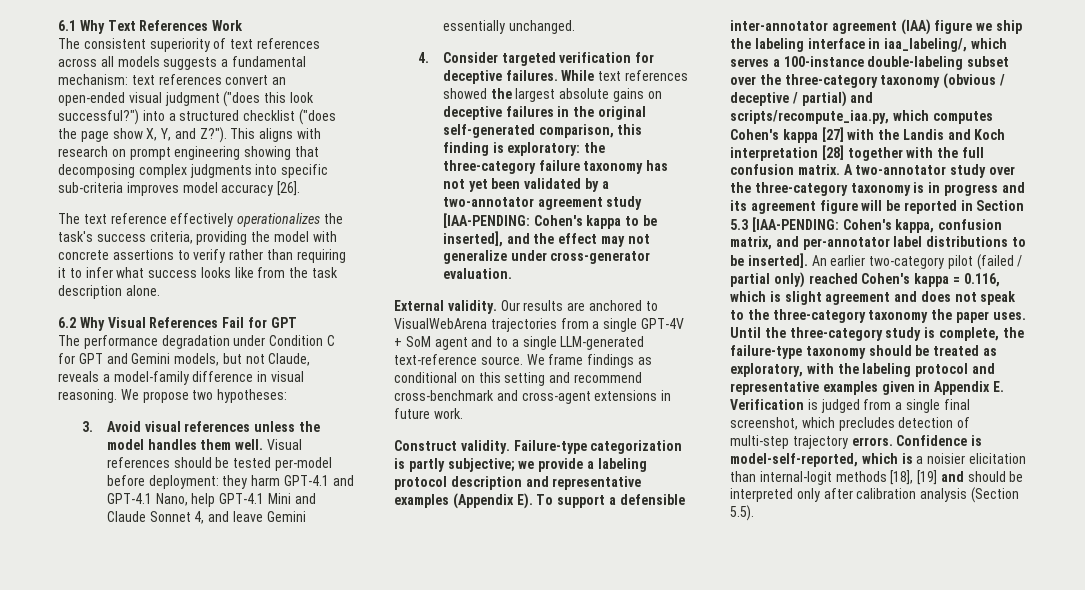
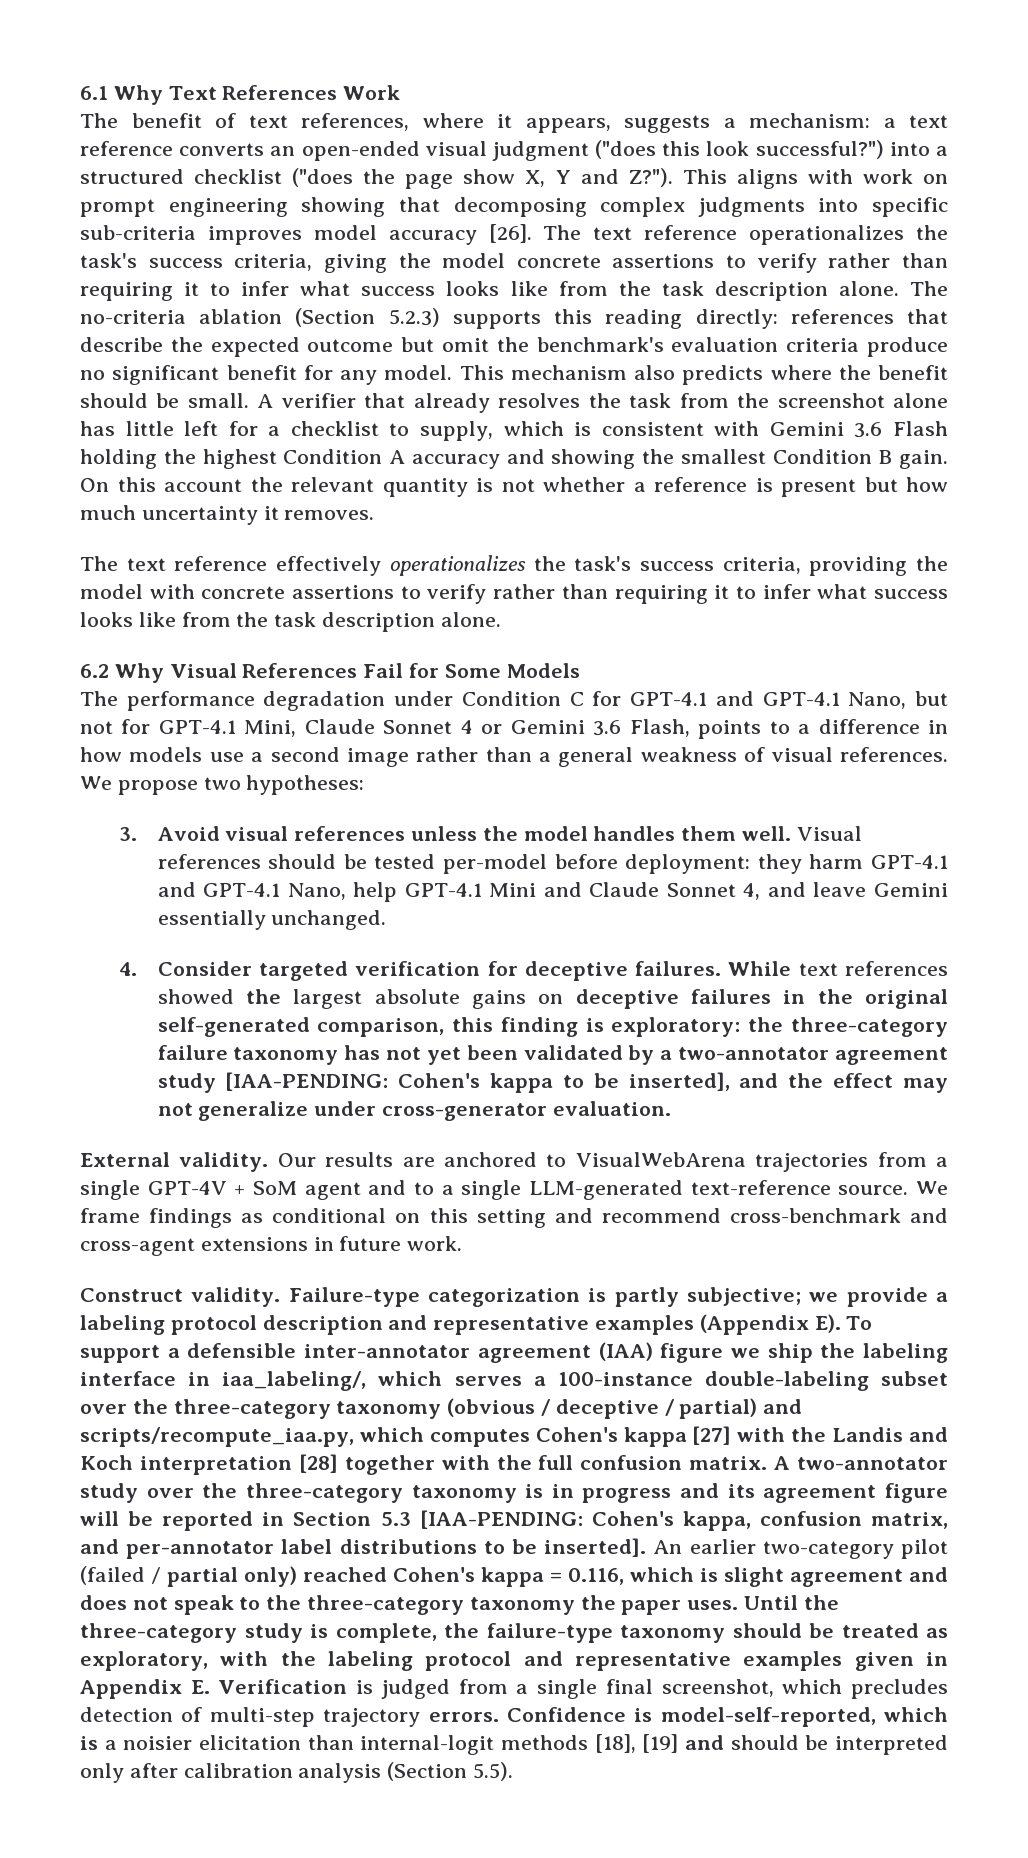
- The consistent superiority of text references across all models suggests a fundamental mechanism: text references convert an open-ended visual judgment ("does this look successful?") into a structured checklist ("does the page show X, Y, and Z?").
+ The benefit of text references, where it appears, suggests a mechanism: a text reference converts an open-ended visual judgment ("does this look successful?") into a structured checklist ("does the page show X, Y and Z?").
- This aligns with research on prompt engineering showing that decomposing complex judgments into specific sub-criteria improves model accuracy [26].
+ This aligns with work on prompt engineering showing that decomposing complex judgments into specific sub-criteria improves model accuracy [26]. The text reference operationalizes the task's success criteria, giving the model concrete assertions to verify rather than requiring it to infer what success looks like from the task description alone. The no-criteria ablation (Section 5.2.3) supports this reading directly: references that describe the expected outcome but omit the benchmark's evaluation criteria produce no significant benefit for any model. This mechanism also predicts where the benefit should be small. A verifier that already resolves the task from the screenshot alone has little left for a checklist to supply, which is consistent with Gemini 3.6 Flash holding the highest Condition A accuracy and showing the smallest Condition B gain. On this account the relevant quantity is not whether a reference is present but how much uncertainty it removes.
- 6.2 Why Visual References Fail for GPT
+ 6.2 Why Visual References Fail for Some Models
- The performance degradation under Condition C for GPT and Gemini models, but not Claude, reveals a model-family difference in visual reasoning.
+ The performance degradation under Condition C for GPT-4.1 and GPT-4.1 Nano, but not for GPT-4.1 Mini, Claude Sonnet 4 or Gemini 3.6 Flash, points to a difference in how models use a second image rather than a general weakness of visual references.

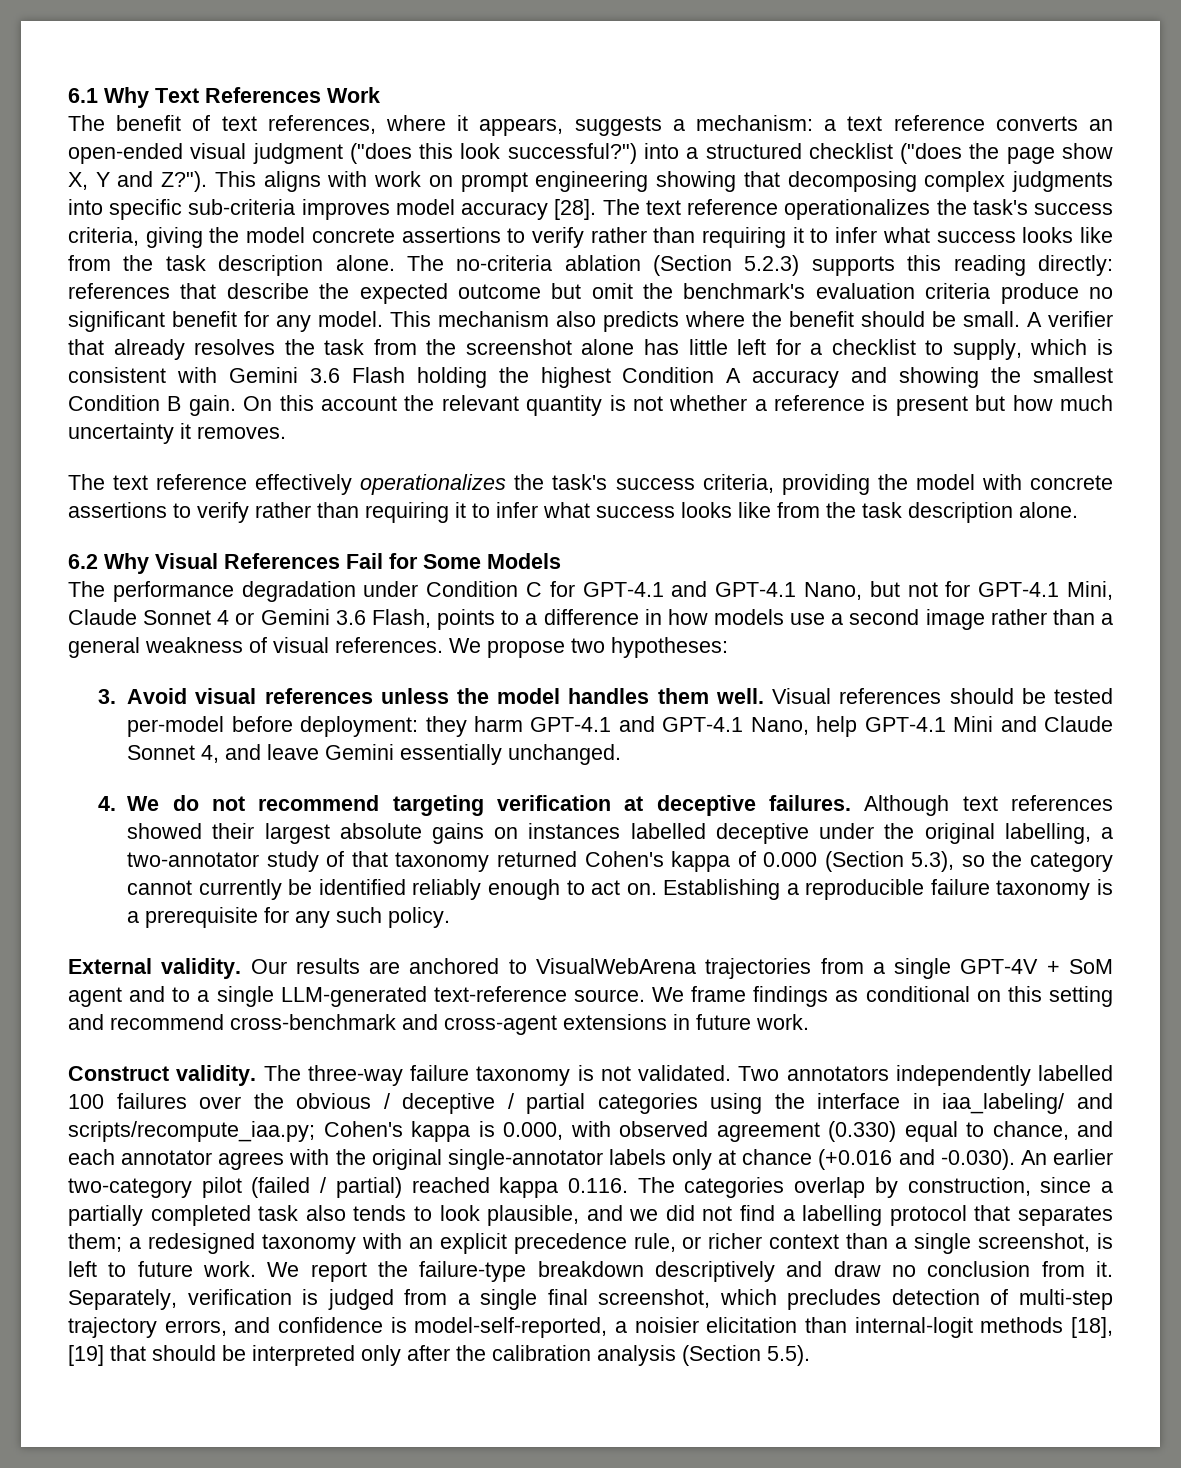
- This aligns with work on prompt engineering showing that decomposing complex judgments into specific sub-criteria improves model accuracy [26].
+ This aligns with work on prompt engineering showing that decomposing complex judgments into specific sub-criteria improves model accuracy [28].
- 4. Consider targeted verification for deceptive failures.
+ 4. We do not recommend targeting verification at deceptive failures.
- While text references showed the largest absolute gains on deceptive failures in the original self-generated comparison, this finding is exploratory: the three-category failure taxonomy has not yet been validated by a two-annotator agreement study [IAA-PENDING: Cohen's kappa to be inserted], and the effect may not generalize under cross-generator evaluation.
+ Although text references showed their largest absolute gains on instances labelled deceptive under the original labelling, a two-annotator study of that taxonomy returned Cohen's kappa of 0.000 (Section 5.3), so the category cannot currently be identified reliably enough to act on. Establishing a reproducible failure taxonomy is a prerequisite for any such policy.
- Failure-type categorization is partly subjective; we provide a labeling protocol description and representative examples (Appendix E). To support a defensible inter-annotator agreement (IAA) figure we ship the labeling interface in iaa_labeling/, which serves a 100-instance double-labeling subset over the three-category taxonomy (obvious / deceptive / partial) and scripts/recompute_iaa.py, which computes Cohen's kappa [27] with the Landis and Koch interpretation [28] together with the full confusion matrix. A two-annotator study over the three-category taxonomy is in progress and its agreement figure will be reported in Section 5.3 [IAA-PENDING: Cohen's kappa, confusion matrix, and per-annotator label distributions to be inserted]. An earlier two-category pilot (failed / partial only) reached Cohen's kappa = 0.116, which is slight agreement and does not speak to the three-category taxonomy the paper uses. Until the three-category study is complete, the failure-type taxonomy should be treated as exploratory, with the labeling protocol and representative examples given in Appendix E. Verification is judged from a single final screenshot, which precludes detection of multi-step trajectory errors. Confidence is model-self-reported, which is a noisier elicitation than internal-logit methods [18], [19] and should be interpreted only after calibration analysis (Section 5.5).
+ The three-way failure taxonomy is not validated. Two annotators independently labelled 100 failures over the obvious / deceptive / partial categories using the interface in iaa_labeling/ and scripts/recompute_iaa.py; Cohen's kappa is 0.000, with observed agreement (0.330) equal to chance, and each annotator agrees with the original single-annotator labels only at chance (+0.016 and -0.030). An earlier two-category pilot (failed / partial) reached kappa 0.116. The categories overlap by construction, since a partially completed task also tends to look plausible, and we did not find a labelling protocol that separates them; a redesigned taxonomy with an explicit precedence rule, or richer context than a single screenshot, is left to future work. We report the failure-type breakdown descriptively and draw no conclusion from it. Separately, verification is judged from a single final screenshot, which precludes detection of multi-step trajectory errors, and confidence is model-self-reported, a noisier elicitation than internal-logit methods [18], [19] that should be interpreted only after the calibration analysis (Section 5.5).

